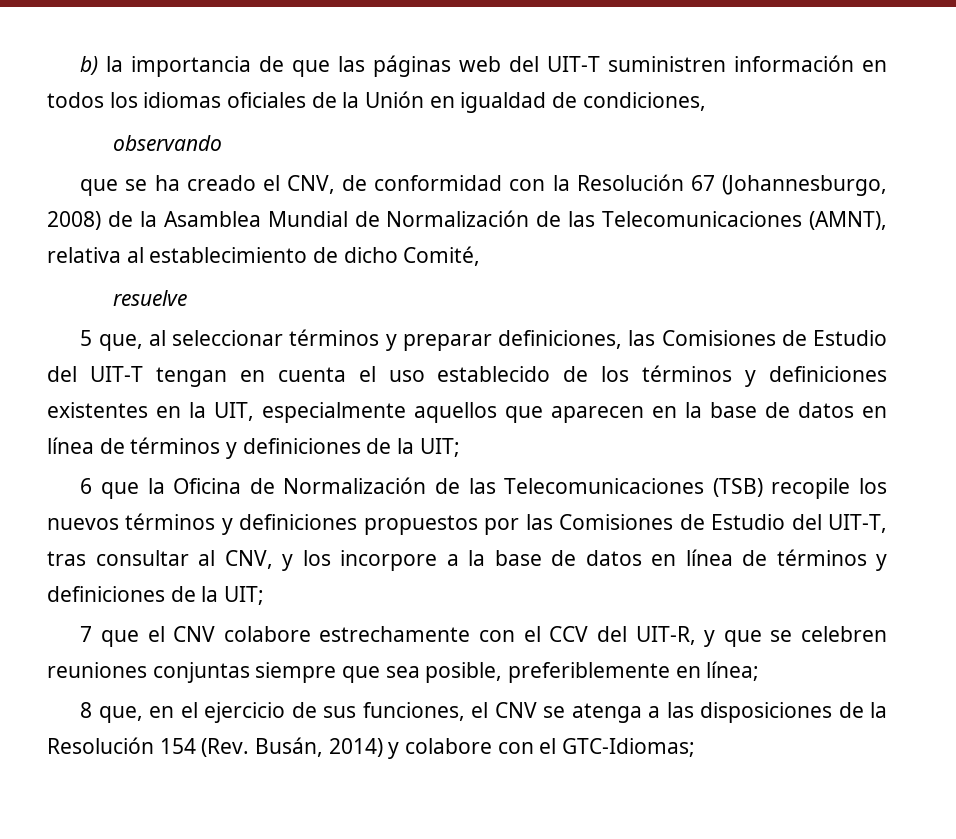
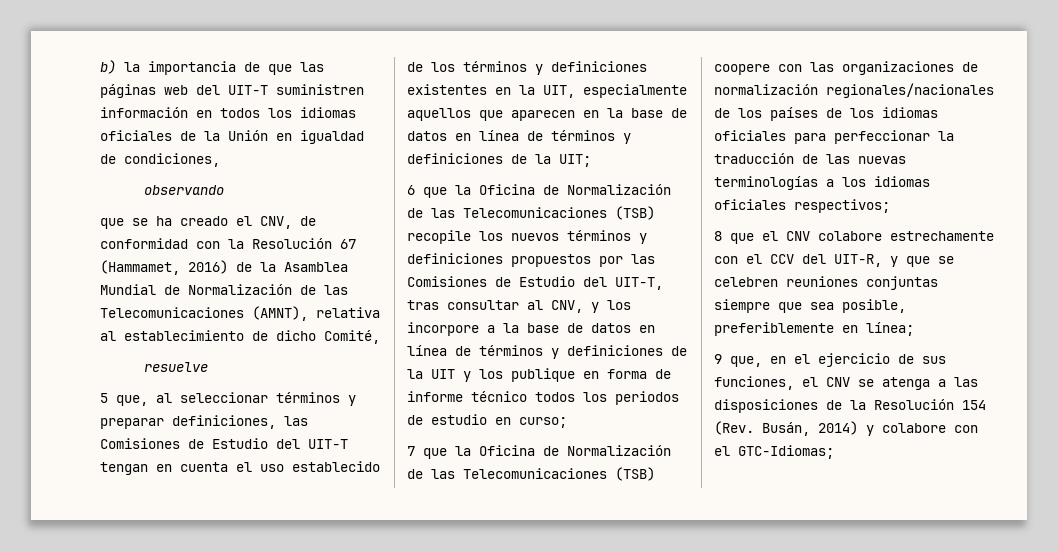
- que se ha creado el CNV, de conformidad con la Resolución 67 (Johannesburgo, 2008) de la Asamblea Mundial de Normalización de las Telecomunicaciones (AMNT), relativa al establecimiento de dicho Comité,
+ que se ha creado el CNV, de conformidad con la Resolución 67 (Hammamet, 2016) de la Asamblea Mundial de Normalización de las Telecomunicaciones (AMNT), relativa al establecimiento de dicho Comité,
- 6 que la Oficina de Normalización de las Telecomunicaciones (TSB) recopile los nuevos términos y definiciones propuestos por las Comisiones de Estudio del UIT-T, tras consultar al CNV, y los incorpore a la base de datos en línea de términos y definiciones de la UIT;
- 7 que el CNV colabore estrechamente con el CCV del UIT-R, y que se celebren reuniones conjuntas siempre que sea posible, preferiblemente en línea;
+ 6 que la Oficina de Normalización de las Telecomunicaciones (TSB) recopile los nuevos términos y definiciones propuestos por las Comisiones de Estudio del UIT-T, tras consultar al CNV, y los incorpore a la base de datos en línea de términos y definiciones de la UIT y los publique en forma de informe técnico todos los periodos de estudio en curso;
+ 7 que la Oficina de Normalización de las Telecomunicaciones (TSB) coopere con las organizaciones de normalización regionales/nacionales de los países de los idiomas oficiales para perfeccionar la traducción de las nuevas terminologías a los idiomas oficiales respectivos;
+ 8 que el CNV colabore estrechamente con el CCV del UIT-R, y que se celebren reuniones conjuntas siempre que sea posible, preferiblemente en línea;
- 8 que, en el ejercicio de sus funciones, el CNV se atenga a las disposiciones de la Resolución 154 (Rev. Busán, 2014) y colabore con el GTC-Idiomas;
+ 9 que, en el ejercicio de sus funciones, el CNV se atenga a las disposiciones de la Resolución 154 (Rev. Busán, 2014) y colabore con el GTC-Idiomas;

